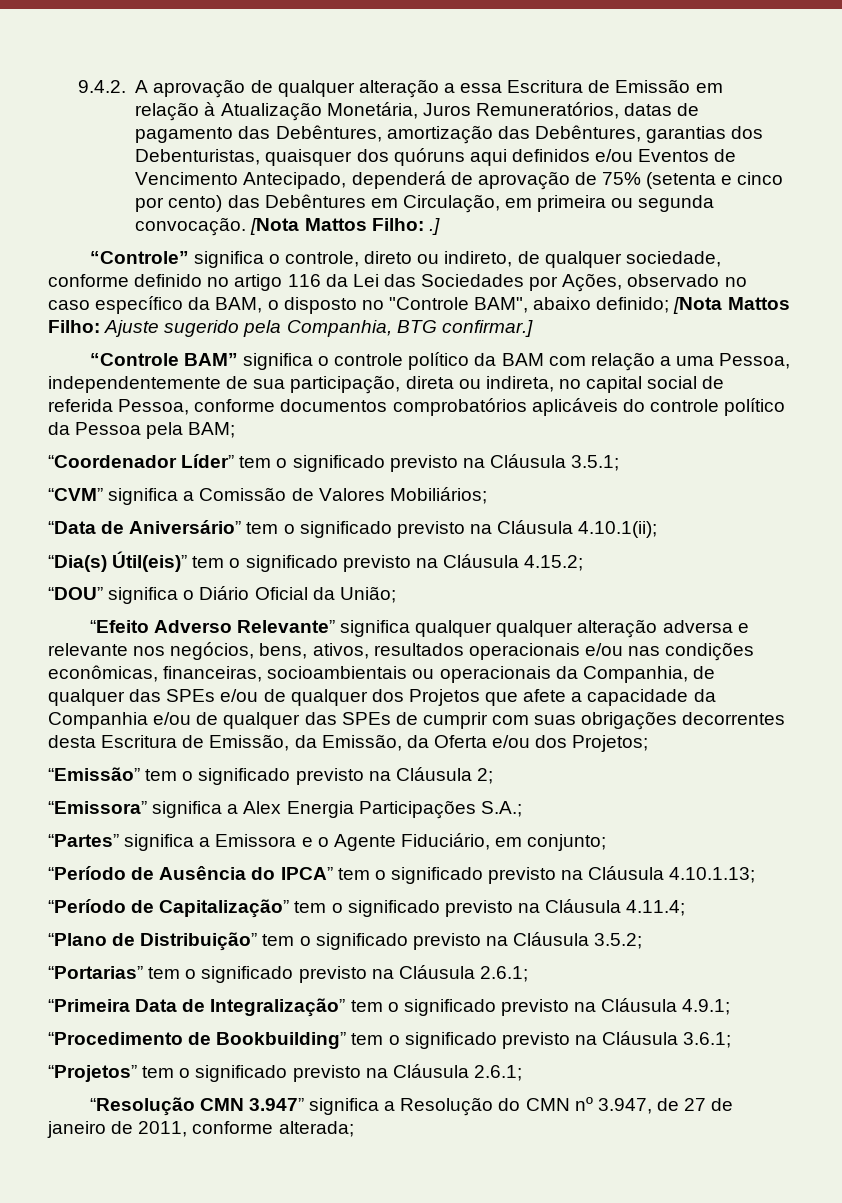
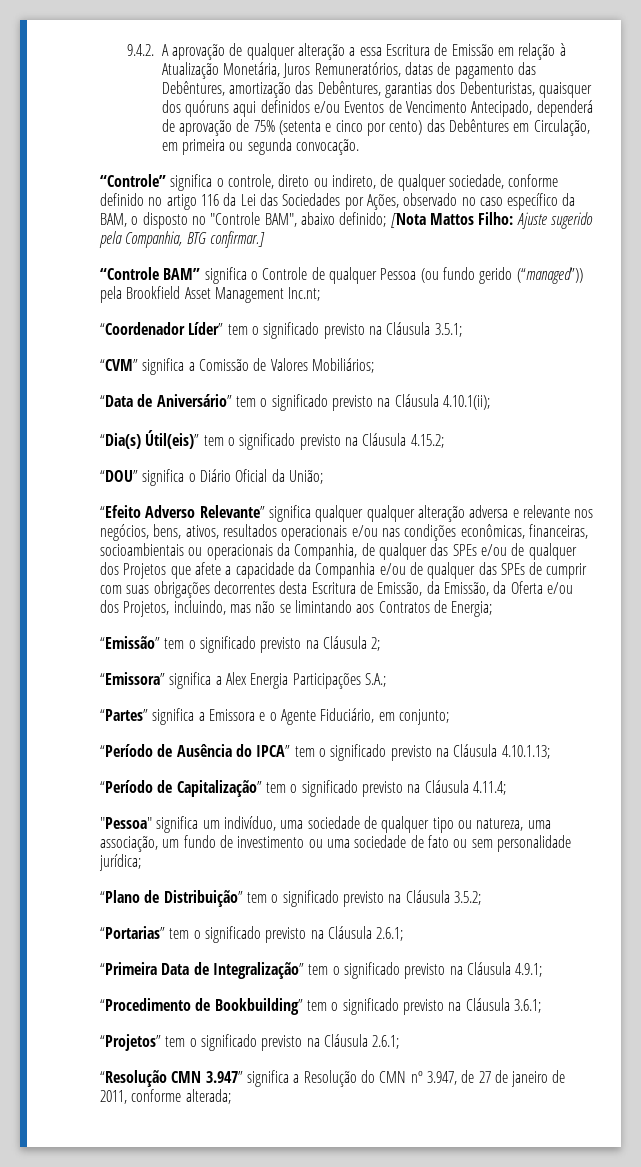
- [Nota Mattos Filho: .]
- “Controle BAM” significa o controle político da BAM com relação a uma Pessoa, independentemente de sua participação, direta ou indireta, no capital social de referida Pessoa, conforme documentos comprobatórios aplicáveis do controle político da Pessoa pela BAM;
+ “Controle BAM” significa o Controle de qualquer Pessoa (ou fundo gerido (“managed”)) pela Brookfield Asset Management Inc.nt;
- “Efeito Adverso Relevante” significa qualquer qualquer alteração adversa e relevante nos negócios, bens, ativos, resultados operacionais e/ou nas condições econômicas, financeiras, socioambientais ou operacionais da Companhia, de qualquer das SPEs e/ou de qualquer dos Projetos que afete a capacidade da Companhia e/ou de qualquer das SPEs de cumprir com suas obrigações decorrentes desta Escritura de Emissão, da Emissão, da Oferta e/ou dos Projetos;
+ “Efeito Adverso Relevante” significa qualquer qualquer alteração adversa e relevante nos negócios, bens, ativos, resultados operacionais e/ou nas condições econômicas, financeiras, socioambientais ou operacionais da Companhia, de qualquer das SPEs e/ou de qualquer dos Projetos que afete a capacidade da Companhia e/ou de qualquer das SPEs de cumprir com suas obrigações decorrentes desta Escritura de Emissão, da Emissão, da Oferta e/ou dos Projetos, incluindo, mas não se limintando aos Contratos de Energia;
+ "Pessoa" significa um indivíduo, uma sociedade de qualquer tipo ou natureza, uma associação, um fundo de investimento ou uma sociedade de fato ou sem personalidade jurídica;

